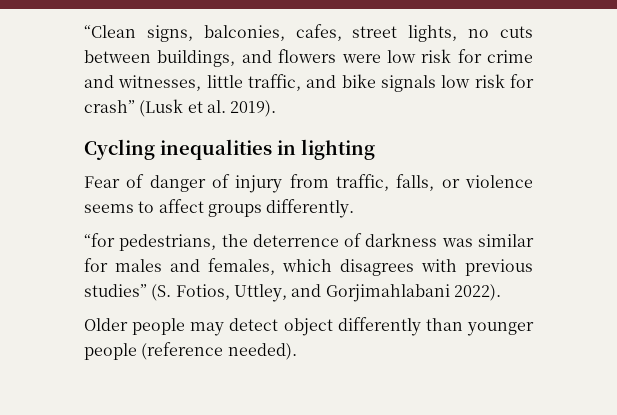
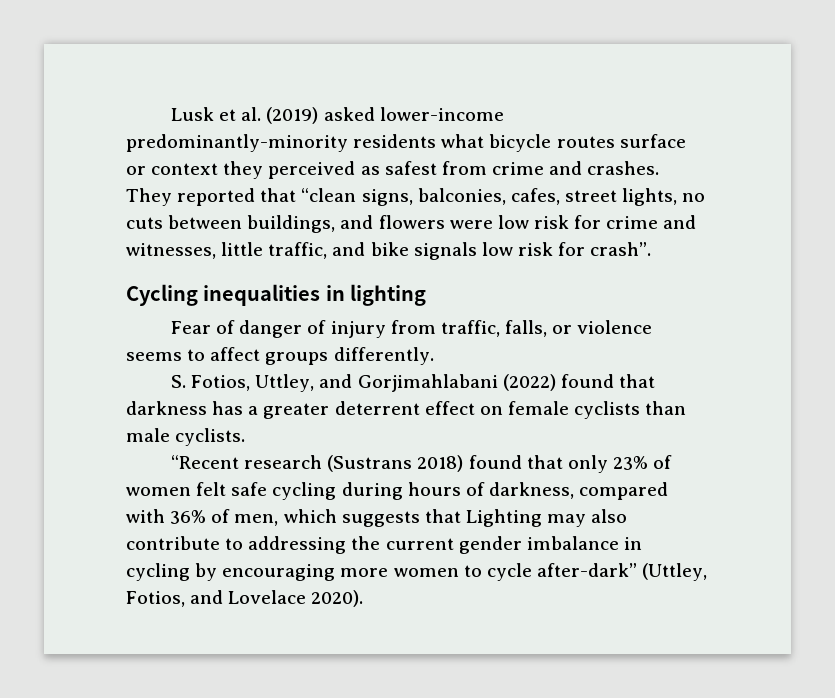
- “Clean signs, balconies, cafes, street lights, no cuts between buildings, and flowers were low risk for crime and witnesses, little traffic, and bike signals low risk for crash” (Lusk et al. 2019).
+ Lusk et al. (2019) asked lower-income predominantly-minority residents what bicycle routes surface or context they perceived as safest from crime and crashes. They reported that “clean signs, balconies, cafes, street lights, no cuts between buildings, and flowers were low risk for crime and witnesses, little traffic, and bike signals low risk for crash”.
- “for pedestrians, the deterrence of darkness was similar for males and females, which disagrees with previous studies” (S. Fotios, Uttley, and Gorjimahlabani 2022).
- Older people may detect object differently than younger people (reference needed).
+ S. Fotios, Uttley, and Gorjimahlabani (2022) found that darkness has a greater deterrent effect on female cyclists than male cyclists.
+ “Recent research (Sustrans 2018) found that only 23% of women felt safe cycling during hours of darkness, compared with 36% of men, which suggests that Lighting may also contribute to addressing the current gender imbalance in cycling by encouraging more women to cycle after-dark” (Uttley, Fotios, and Lovelace 2020).

